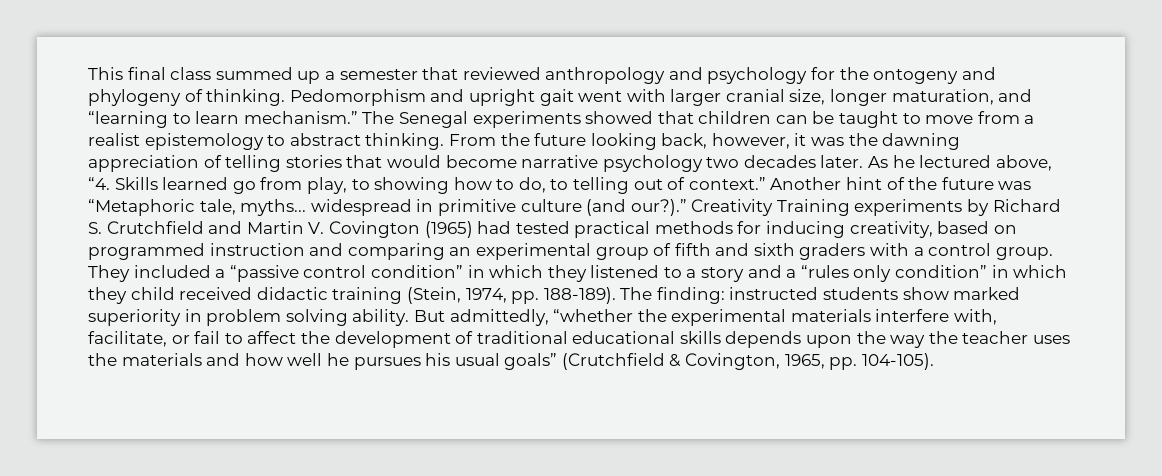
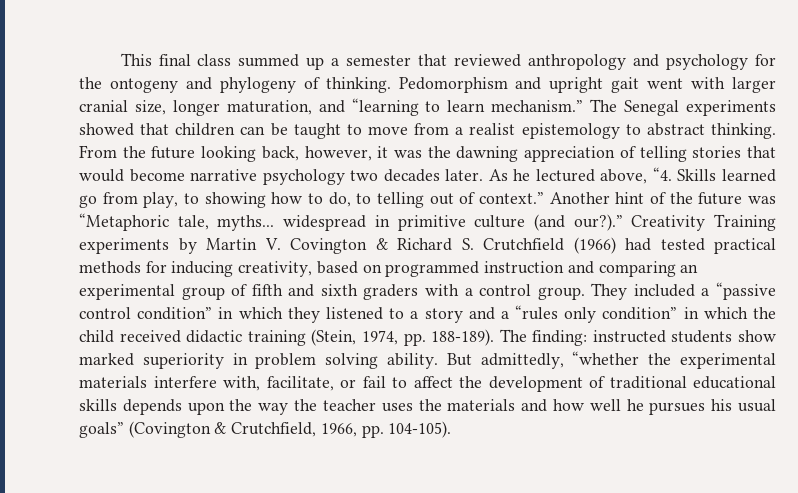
- Creativity Training experiments by Richard S. Crutchfield and Martin V. Covington (1965) had tested practical methods for inducing creativity, based on programmed instruction and comparing an experimental group of fifth and sixth graders with a control group.
+ Creativity Training experiments by Martin V. Covington & Richard S. Crutchfield (1966) had tested practical methods for inducing creativity, based on programmed instruction and comparing an experimental group of fifth and sixth graders with a control group.
- They included a “passive control condition” in which they listened to a story and a “rules only condition” in which they child received didactic training (Stein, 1974, pp. 188-189).
+ They included a “passive control condition” in which they listened to a story and a “rules only condition” in which the child received didactic training (Stein, 1974, pp. 188-189).
- But admittedly, “whether the experimental materials interfere with, facilitate, or fail to affect the development of traditional educational skills depends upon the way the teacher uses the materials and how well he pursues his usual goals” (Crutchfield & Covington, 1965, pp. 104-105).
+ But admittedly, “whether the experimental materials interfere with, facilitate, or fail to affect the development of traditional educational skills depends upon the way the teacher uses the materials and how well he pursues his usual goals” (Covington & Crutchfield, 1966, pp. 104-105).

